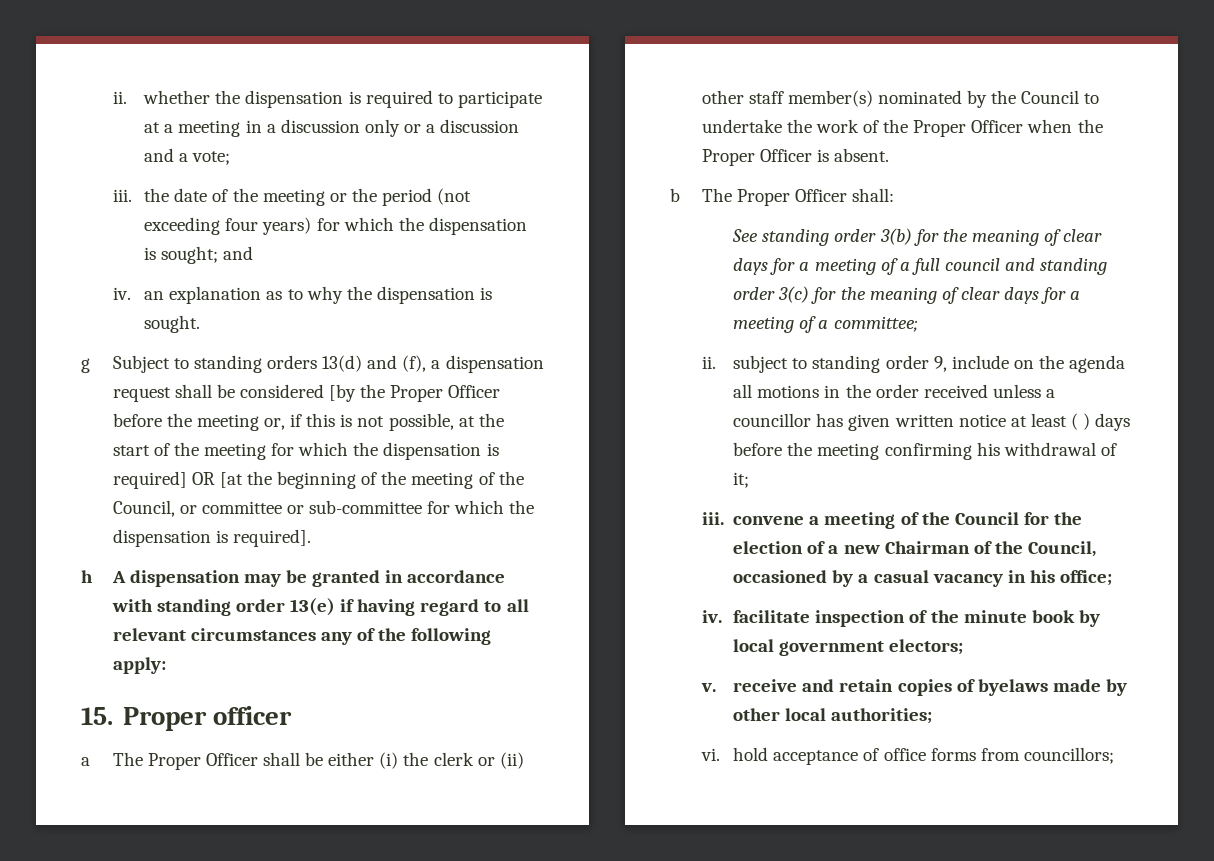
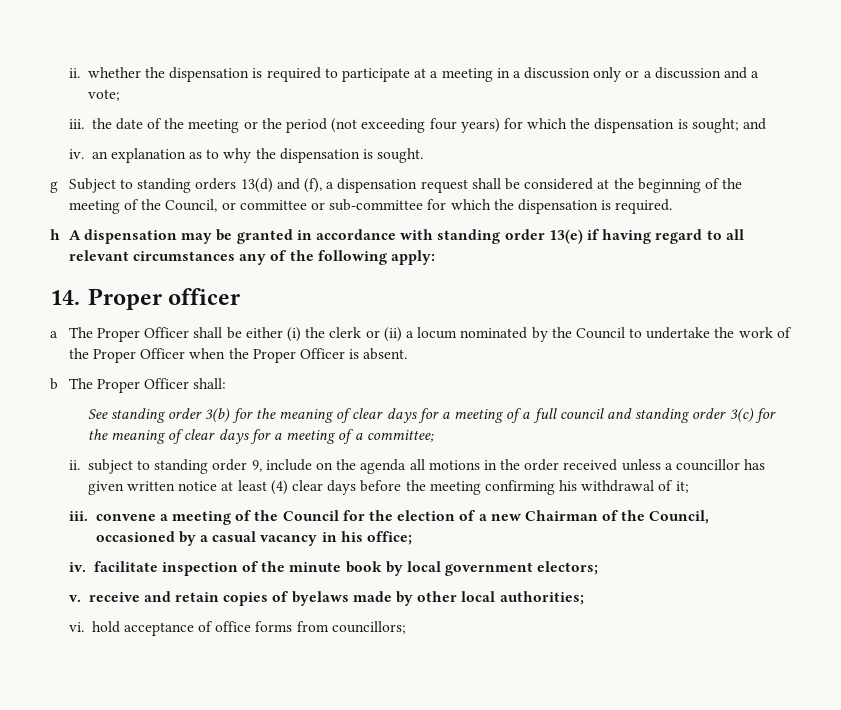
- g Subject to standing orders 13(d) and (f), a dispensation request shall be considered [by the Proper Officer before the meeting or, if this is not possible, at the start of the meeting for which the dispensation is required] OR [at the beginning of the meeting of the Council, or committee or sub-committee for which the dispensation is required].
+ g Subject to standing orders 13(d) and (f), a dispensation request shall be considered at the beginning of the meeting of the Council, or committee or sub-committee for which the dispensation is required.
- 15. Proper officer
+ 14. Proper officer
- a The Proper Officer shall be either (i) the clerk or (ii) other staff member(s) nominated by the Council to undertake the work of the Proper Officer when the Proper Officer is absent.
+ a The Proper Officer shall be either (i) the clerk or (ii) a locum nominated by the Council to undertake the work of the Proper Officer when the Proper Officer is absent.
- ii. subject to standing order 9, include on the agenda all motions in the order received unless a councillor has given written notice at least ( ) days before the meeting confirming his withdrawal of it;
+ ii. subject to standing order 9, include on the agenda all motions in the order received unless a councillor has given written notice at least (4) clear days before the meeting confirming his withdrawal of it;

